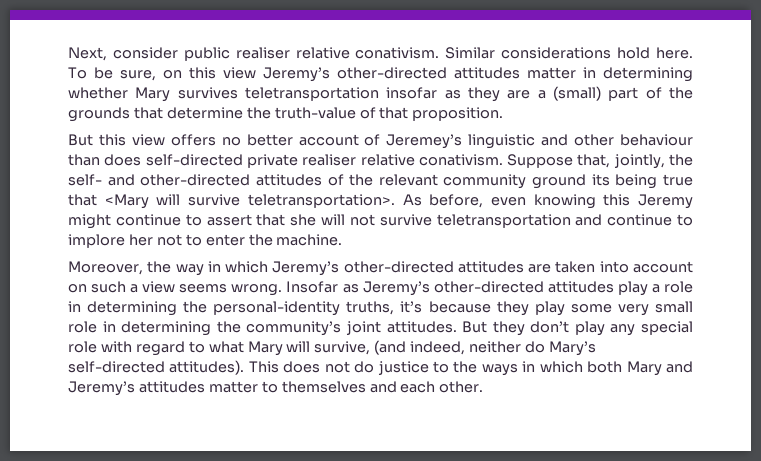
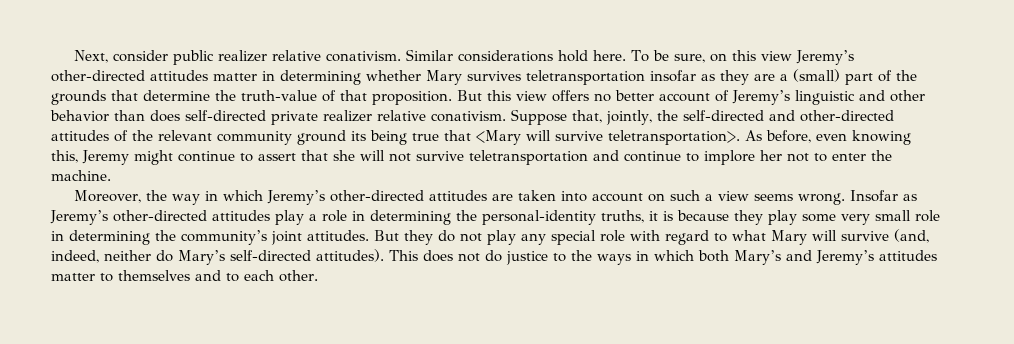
- Next, consider public realiser relative conativism.
+ Next, consider public realizer relative conativism.
- To be sure, on this view Jeremy’s other-directed attitudes matter in determining whether Mary survives teletransportation insofar as they are a (small) part of the grounds that determine the truth-value of that proposition.
- But this view offers no better account of Jeremey’s linguistic and other behaviour than does self-directed private realiser relative conativism.
+ To be sure, on this view Jeremy’s other-directed attitudes matter in determining whether Mary survives teletransportation insofar as they are a (small) part of the grounds that determine the truth-value of that proposition. But this view offers no better account of Jeremy’s linguistic and other behavior than does self-directed private realizer relative conativism.
- Suppose that, jointly, the self- and other-directed attitudes of the relevant community ground its being true that <Mary will survive teletransportation>.
+ Suppose that, jointly, the self-directed and other-directed attitudes of the relevant community ground its being true that <Mary will survive teletransportation>.
- As before, even knowing this Jeremy might continue to assert that she will not survive teletransportation and continue to implore her not to enter the machine.
+ As before, even knowing this, Jeremy might continue to assert that she will not survive teletransportation and continue to implore her not to enter the machine.
- Insofar as Jeremy’s other-directed attitudes play a role in determining the personal-identity truths, it’s because they play some very small role in determining the community’s joint attitudes.
+ Insofar as Jeremy’s other-directed attitudes play a role in determining the personal-identity truths, it is because they play some very small role in determining the community’s joint attitudes.
- But they don’t play any special role with regard to what Mary will survive, (and indeed, neither do Mary’s self-directed attitudes).
+ But they do not play any special role with regard to what Mary will survive (and, indeed, neither do Mary’s self-directed attitudes).
- This does not do justice to the ways in which both Mary and Jeremy’s attitudes matter to themselves and each other.
+ This does not do justice to the ways in which both Mary’s and Jeremy’s attitudes matter to themselves and to each other.

